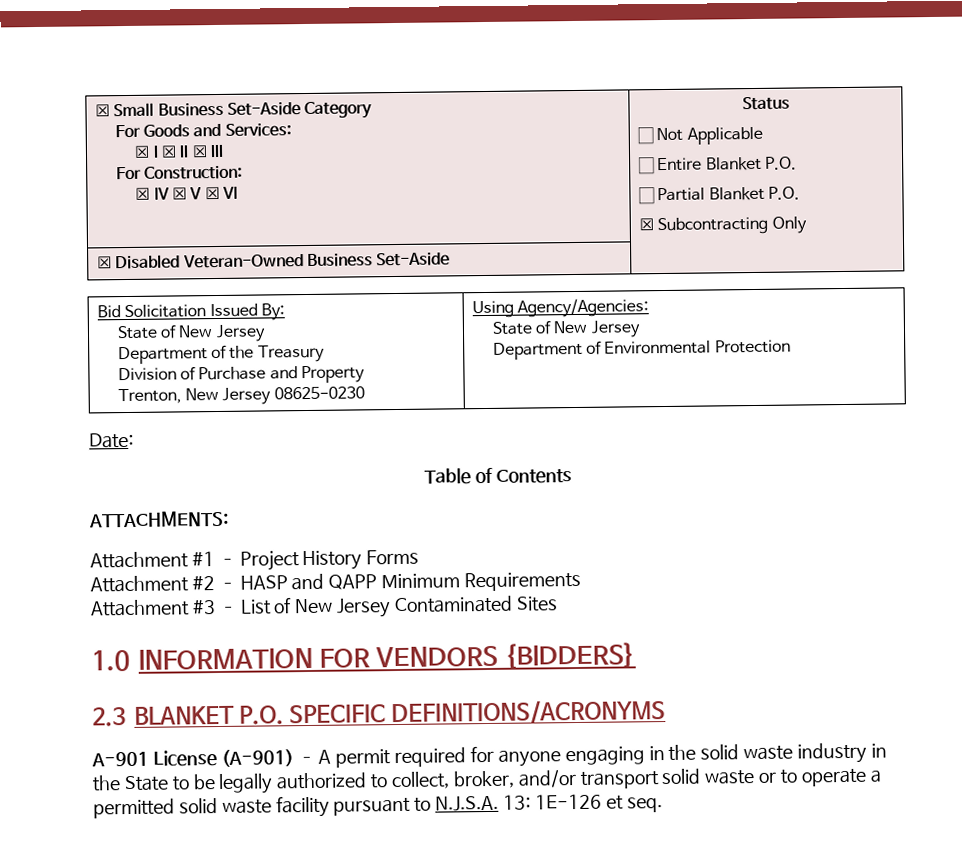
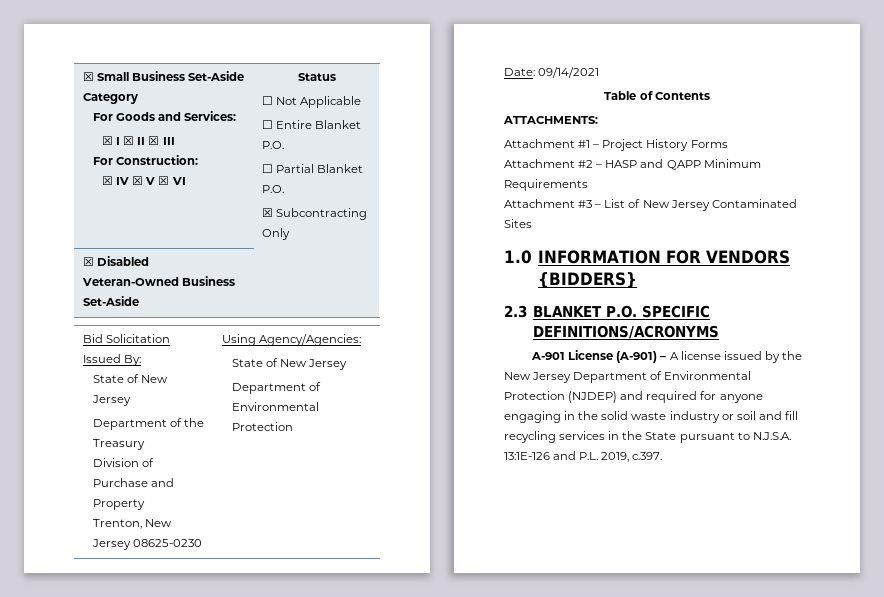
- Date:
+ Date: 09/14/2021
- A-901 License (A-901) – A permit required for anyone engaging in the solid waste industry in the State to be legally authorized to collect, broker, and/or transport solid waste or to operate a permitted solid waste facility pursuant to N.J.S.A. 13: 1E-126 et seq.
+ A-901 License (A-901) – A license issued by the New Jersey Department of Environmental Protection (NJDEP) and required for anyone engaging in the solid waste industry or soil and fill recycling services in the State pursuant to N.J.S.A. 13:1E-126 and P.L. 2019, c.397.

